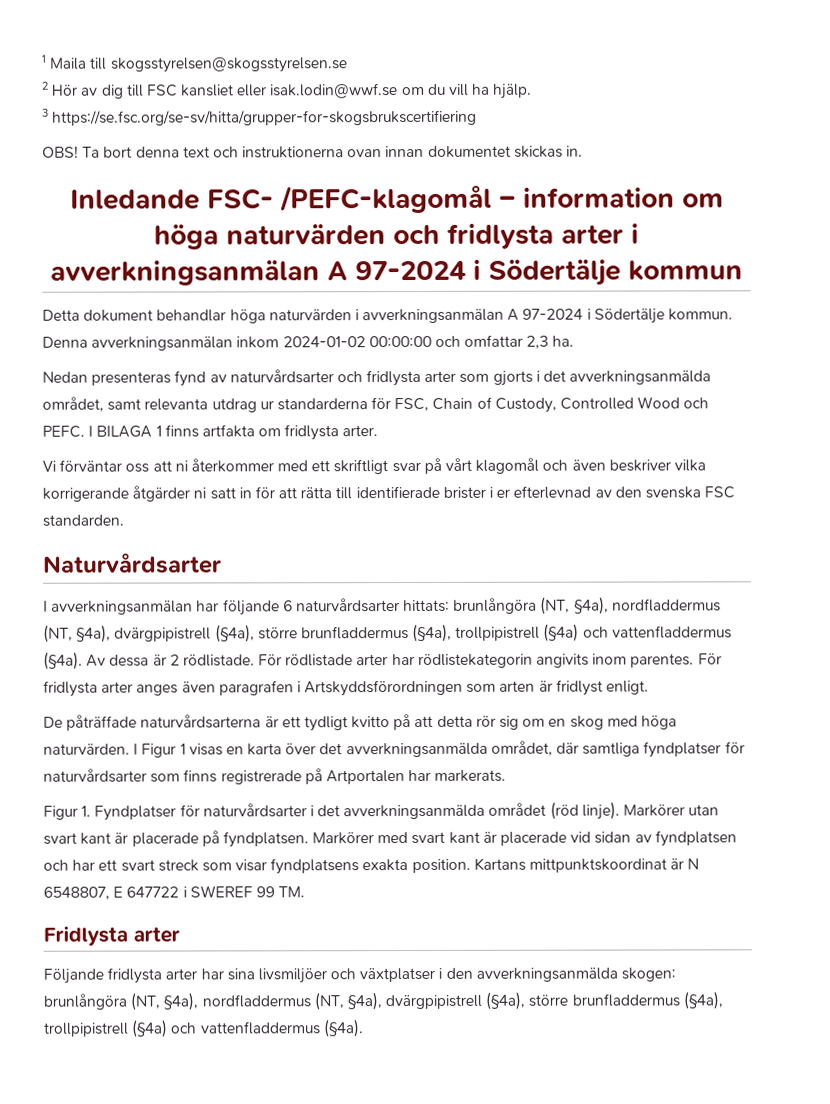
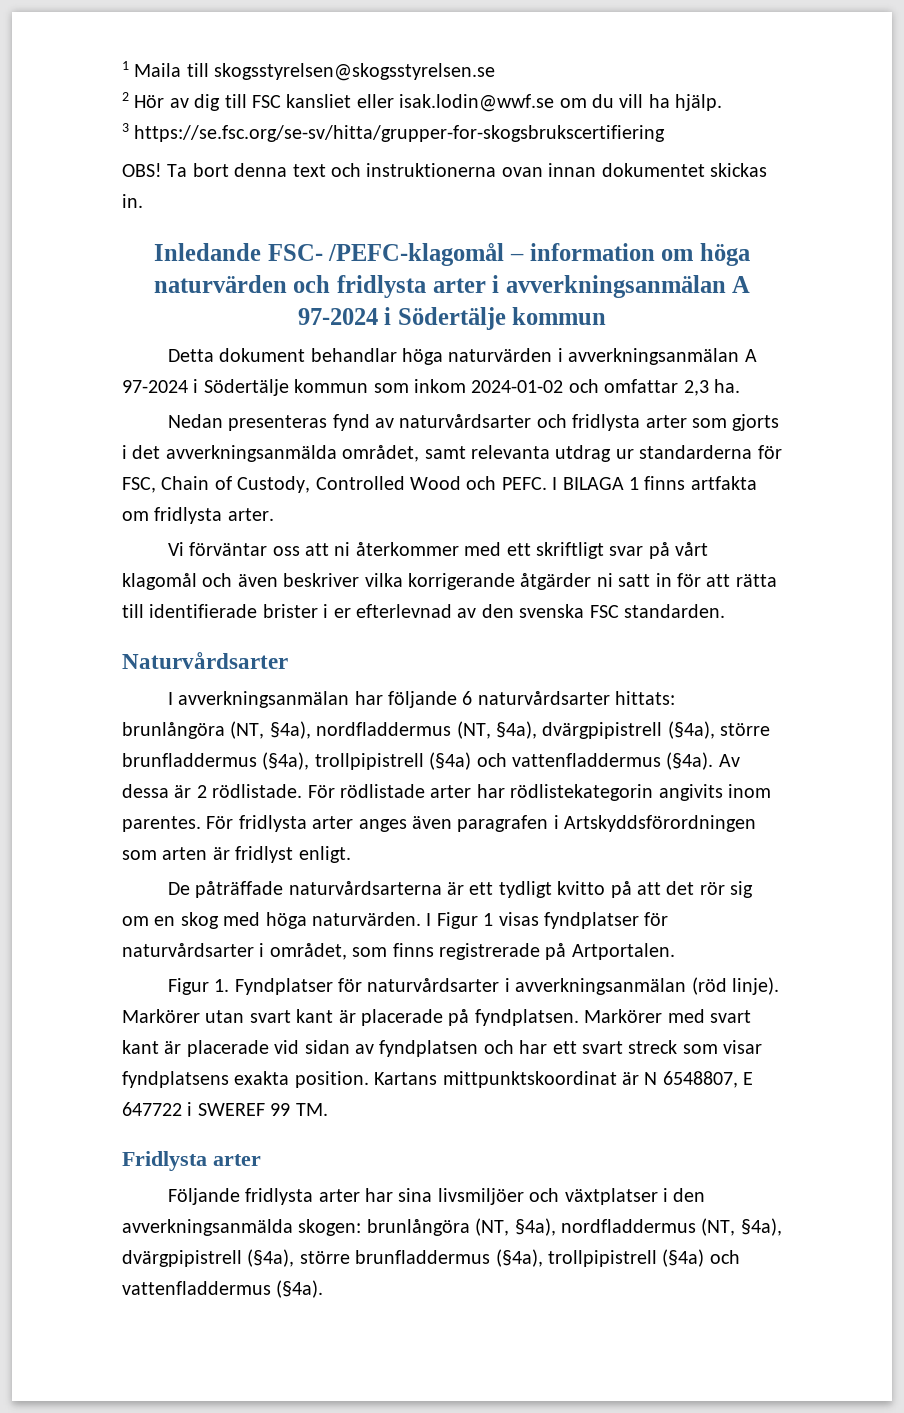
- Detta dokument behandlar höga naturvärden i avverkningsanmälan A 97-2024 i Södertälje kommun. Denna avverkningsanmälan inkom 2024-01-02 00:00:00 och omfattar 2,3 ha.
+ Detta dokument behandlar höga naturvärden i avverkningsanmälan A 97-2024 i Södertälje kommun som inkom 2024-01-02 och omfattar 2,3 ha.
- De påträffade naturvårdsarterna är ett tydligt kvitto på att detta rör sig om en skog med höga naturvärden.
+ De påträffade naturvårdsarterna är ett tydligt kvitto på att det rör sig om en skog med höga naturvärden.
- I Figur 1 visas en karta över det avverkningsanmälda området, där samtliga fyndplatser för naturvårdsarter som finns registrerade på Artportalen har markerats.
+ I Figur 1 visas fyndplatser för naturvårdsarter i området, som finns registrerade på Artportalen.
- Figur 1. Fyndplatser för naturvårdsarter i det avverkningsanmälda området (röd linje).
+ Figur 1. Fyndplatser för naturvårdsarter i avverkningsanmälan (röd linje).

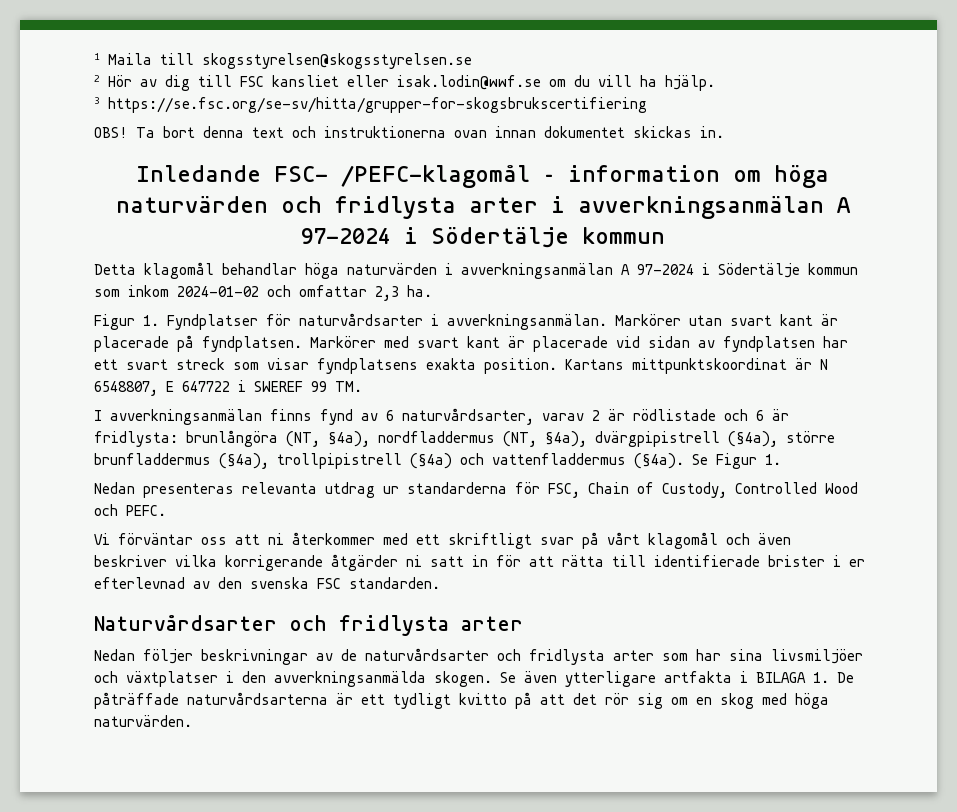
- Detta dokument behandlar höga naturvärden i avverkningsanmälan A 97-2024 i Södertälje kommun som inkom 2024-01-02 och omfattar 2,3 ha.
+ Detta klagomål behandlar höga naturvärden i avverkningsanmälan A 97-2024 i Södertälje kommun som inkom 2024-01-02 och omfattar 2,3 ha.
- Nedan presenteras fynd av naturvårdsarter och fridlysta arter som gjorts i det avverkningsanmälda området, samt relevanta utdrag ur standarderna för FSC, Chain of Custody, Controlled Wood och PEFC. I BILAGA 1 finns artfakta om fridlysta arter.
+ Figur 1. Fyndplatser för naturvårdsarter i avverkningsanmälan. Markörer utan svart kant är placerade på fyndplatsen. Markörer med svart kant är placerade vid sidan av fyndplatsen har ett svart streck som visar fyndplatsens exakta position. Kartans mittpunktskoordinat är N 6548807, E 647722 i SWEREF 99 TM.
+ I avverkningsanmälan finns fynd av 6 naturvårdsarter, varav 2 är rödlistade och 6 är fridlysta: brunlångöra (NT, §4a), nordfladdermus (NT, §4a), dvärgpipistrell (§4a), större brunfladdermus (§4a), trollpipistrell (§4a) och vattenfladdermus (§4a). Se Figur 1.
+ Nedan presenteras relevanta utdrag ur standarderna för FSC, Chain of Custody, Controlled Wood och PEFC.
- Naturvårdsarter
- I avverkningsanmälan har följande 6 naturvårdsarter hittats: brunlångöra (NT, §4a), nordfladdermus (NT, §4a), dvärgpipistrell (§4a), större brunfladdermus (§4a), trollpipistrell (§4a) och vattenfladdermus (§4a). Av dessa är 2 rödlistade. För rödlistade arter har rödlistekategorin angivits inom parentes. För fridlysta arter anges även paragrafen i Artskyddsförordningen som arten är fridlyst enligt.
- De påträffade naturvårdsarterna är ett tydligt kvitto på att det rör sig om en skog med höga naturvärden. I Figur 1 visas fyndplatser för naturvårdsarter i området, som finns registrerade på Artportalen.
- Figur 1. Fyndplatser för naturvårdsarter i avverkningsanmälan (röd linje). Markörer utan svart kant är placerade på fyndplatsen. Markörer med svart kant är placerade vid sidan av fyndplatsen och har ett svart streck som visar fyndplatsens exakta position. Kartans mittpunktskoordinat är N 6548807, E 647722 i SWEREF 99 TM.
- Fridlysta arter
- Följande fridlysta arter har sina livsmiljöer och växtplatser i den avverkningsanmälda skogen: brunlångöra (NT, §4a), nordfladdermus (NT, §4a), dvärgpipistrell (§4a), större brunfladdermus (§4a), trollpipistrell (§4a) och vattenfladdermus (§4a).
+ Naturvårdsarter och fridlysta arter
+ Nedan följer beskrivningar av de naturvårdsarter och fridlysta arter som har sina livsmiljöer och växtplatser i den avverkningsanmälda skogen. Se även ytterligare artfakta i BILAGA 1. De påträffade naturvårdsarterna är ett tydligt kvitto på att det rör sig om en skog med höga naturvärden.

